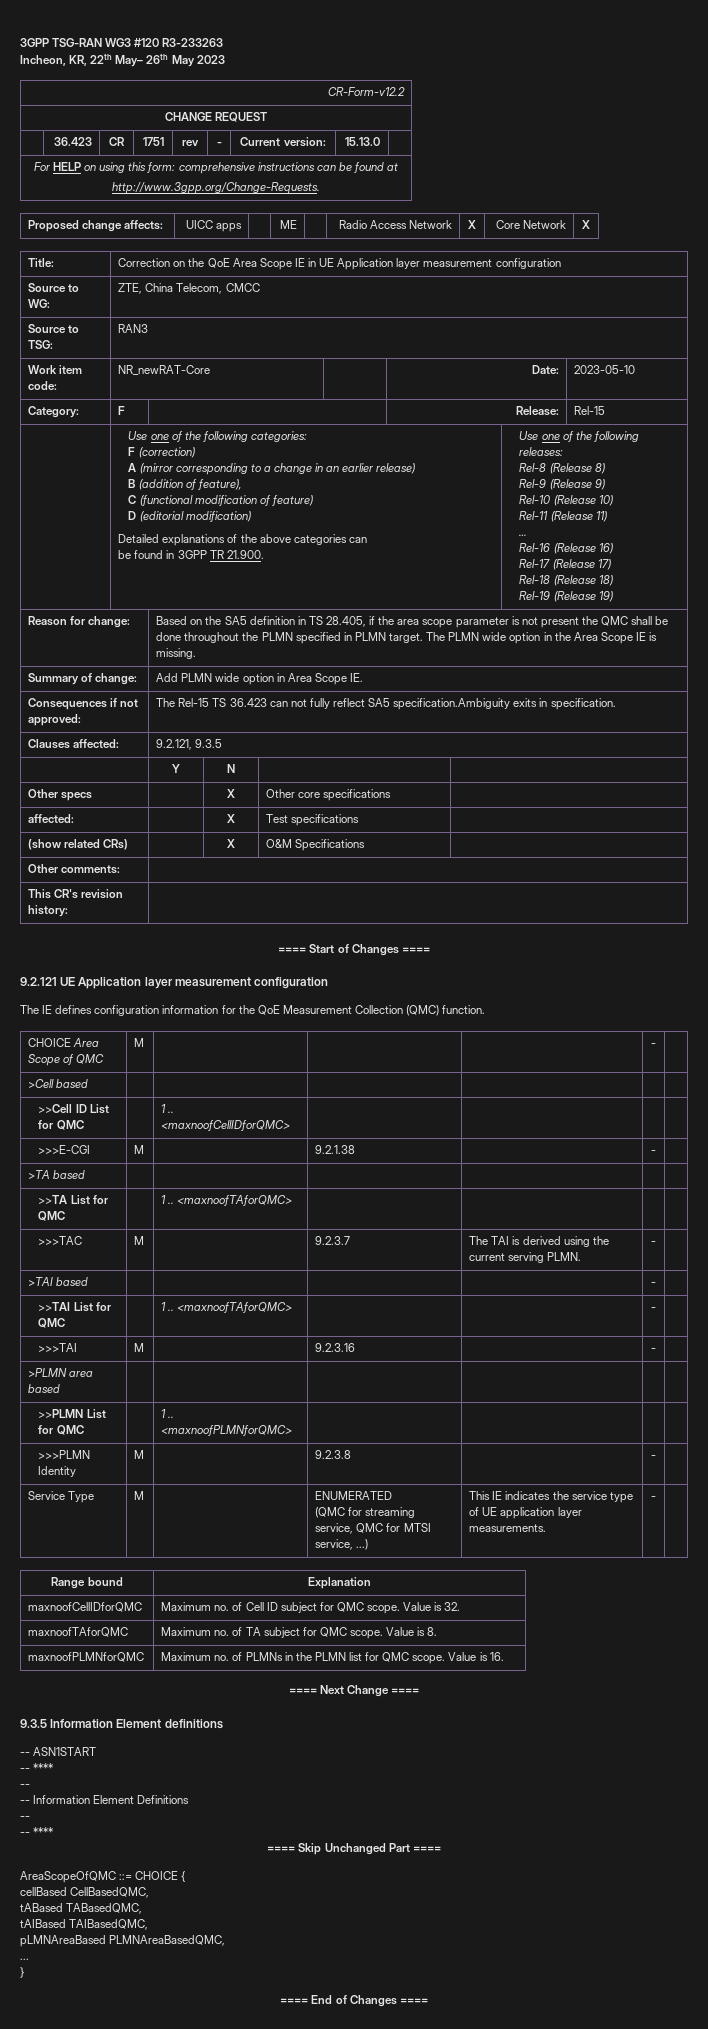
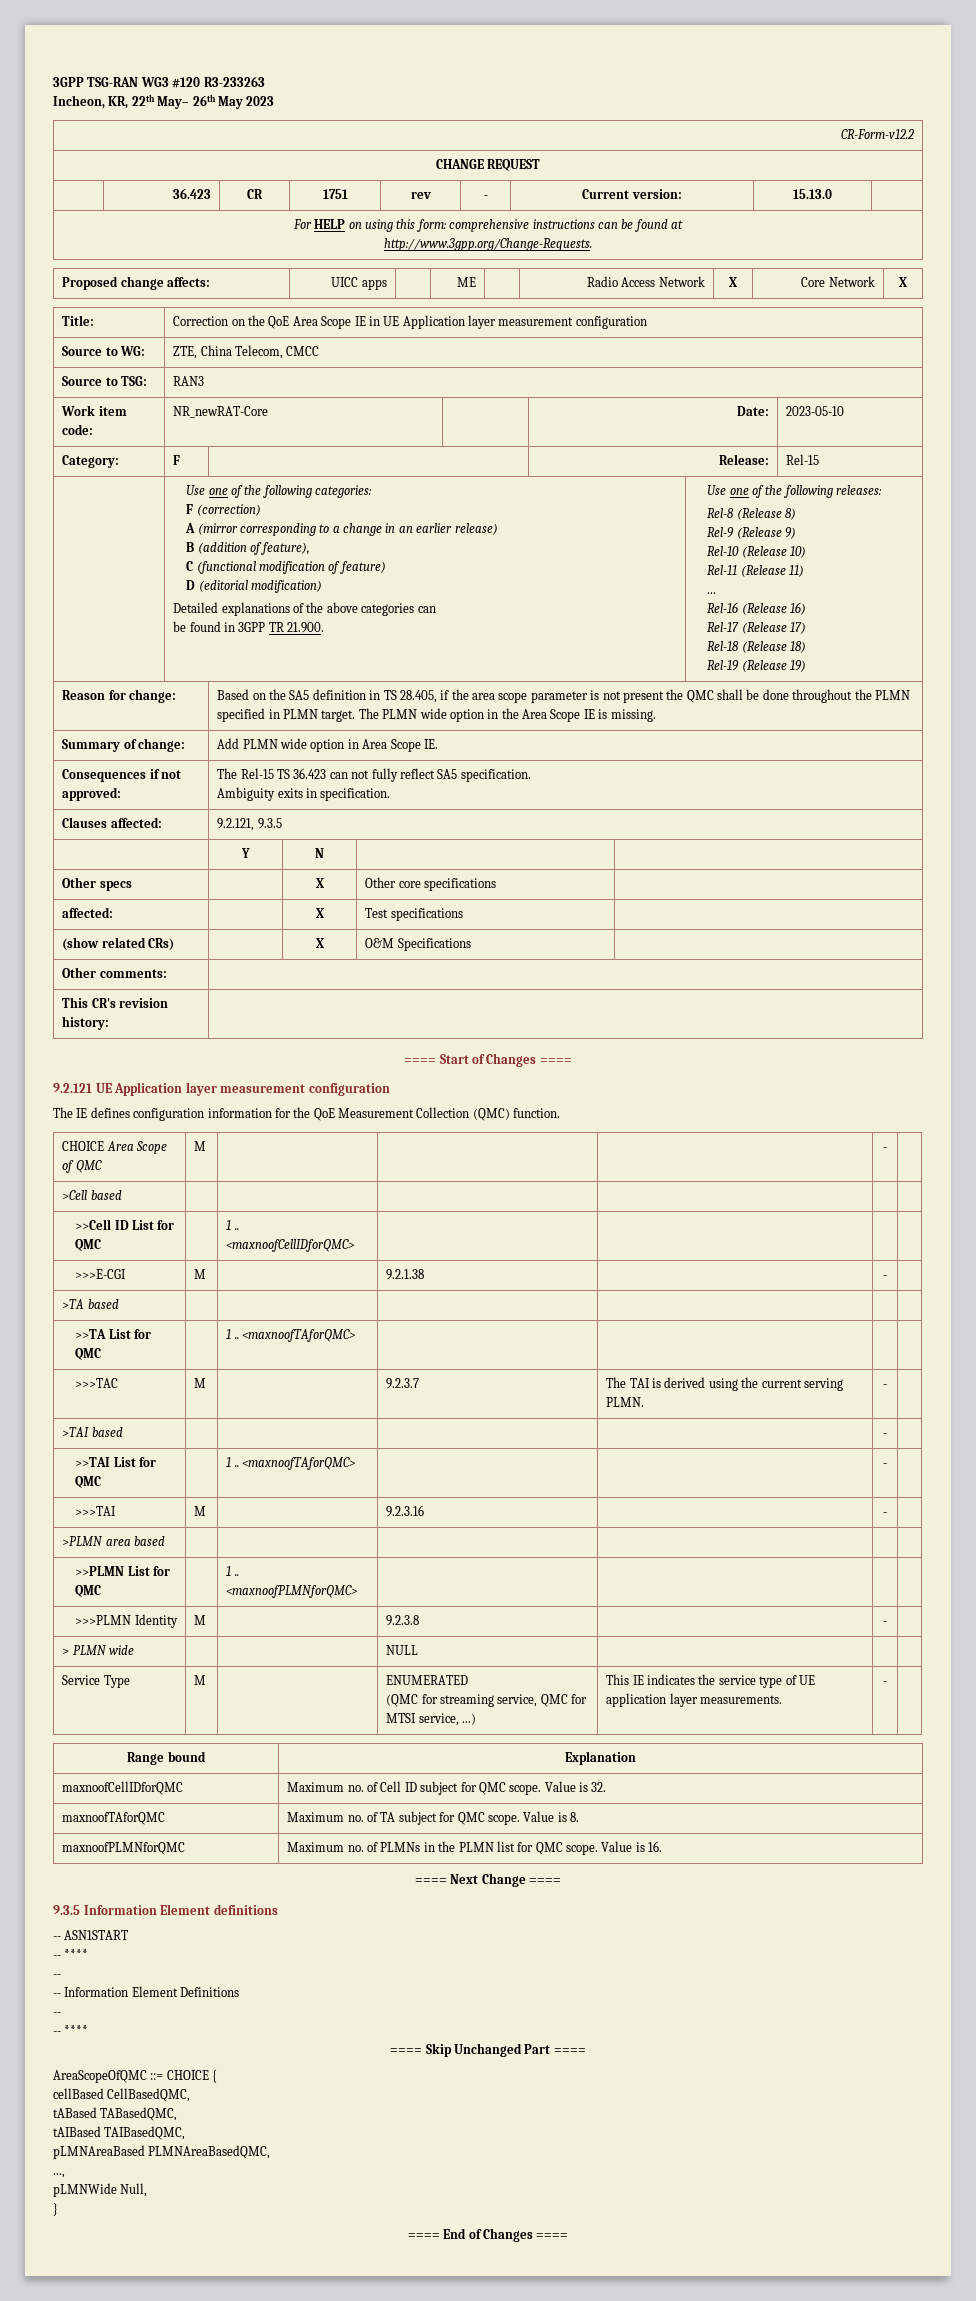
- Consequences if not approved: | The Rel-15 TS 36.423 can not fully reflect SA5 specification.Ambiguity exits in specification.
+ Consequences if not approved: | The Rel-15 TS 36.423 can not fully reflect SA5 specification.
+ Ambiguity exits in specification.
+ > PLMN wide | | | NULL | | |
  pLMNAreaBased PLMNAreaBasedQMC,
- ...
+ ...,
+ pLMNWide Null,

